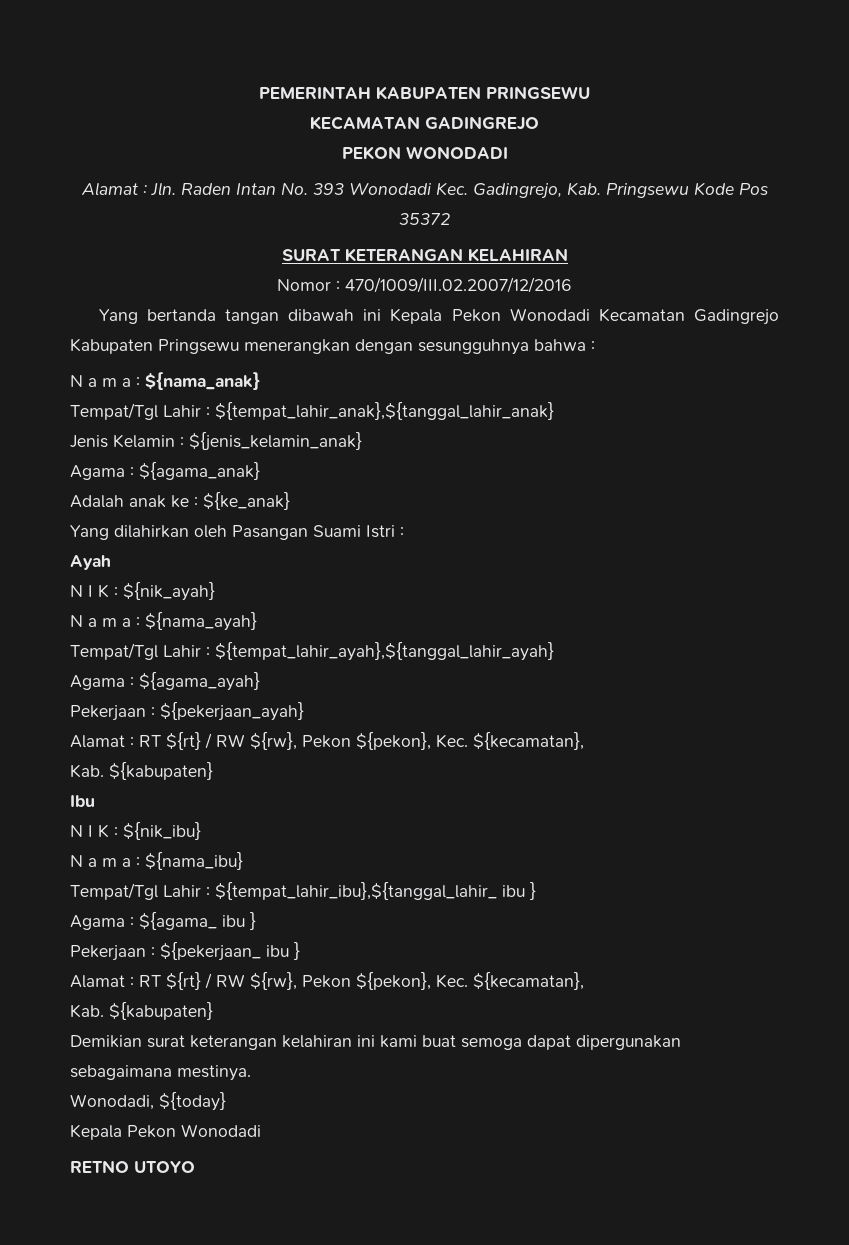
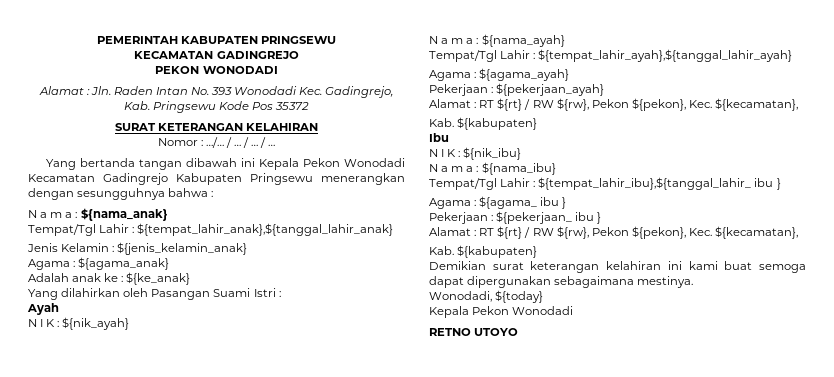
- Nomor : 470/1009/III.02.2007/12/2016
+ Nomor : …/… / … / … / …

